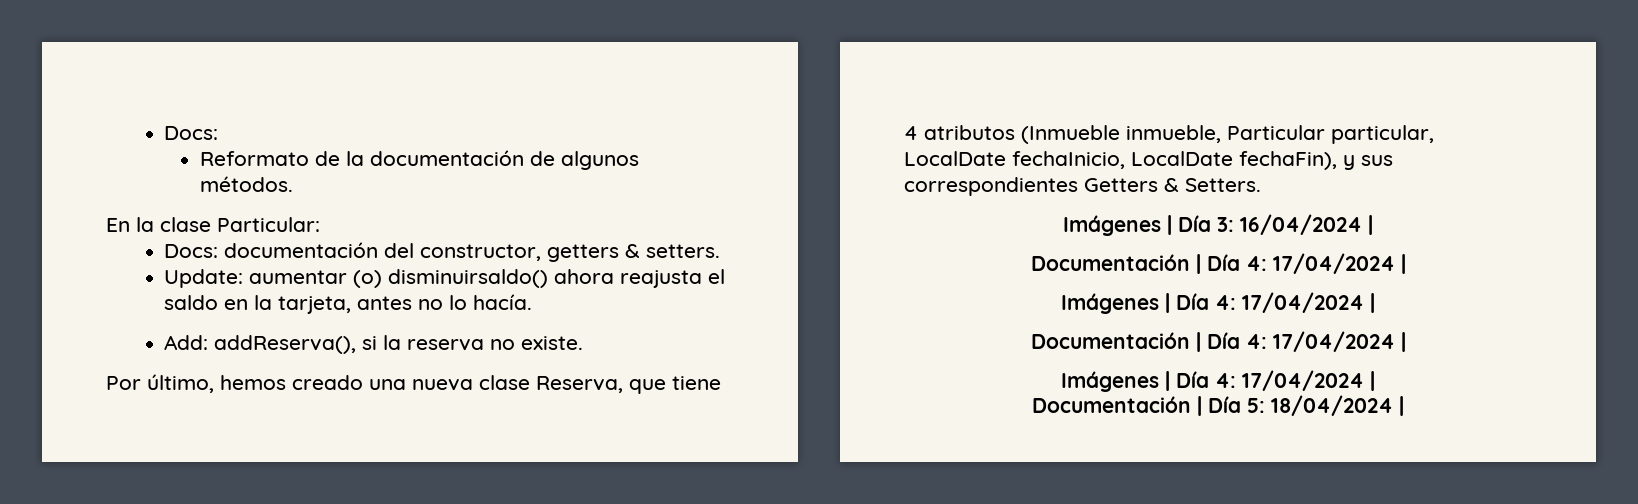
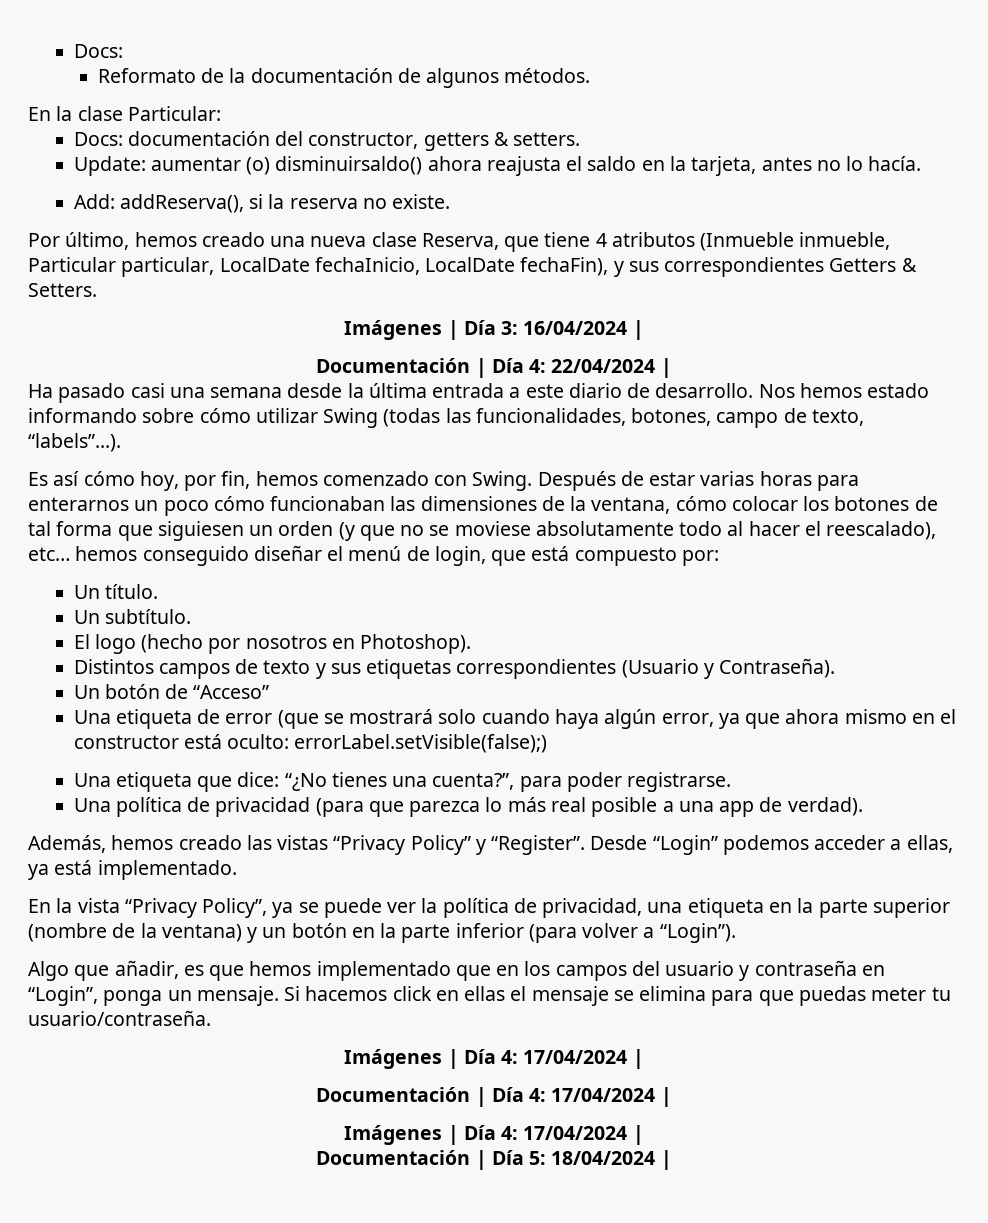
  Imágenes | Día 3: 16/04/2024 |
- Documentación | Día 4: 17/04/2024 |
+ Documentación | Día 4: 22/04/2024 |
+ Ha pasado casi una semana desde la última entrada a este diario de desarrollo. Nos hemos estado informando sobre cómo utilizar Swing (todas las funcionalidades, botones, campo de texto, “labels”...).
+ Es así cómo hoy, por fin, hemos comenzado con Swing. Después de estar varias horas para enterarnos un poco cómo funcionaban las dimensiones de la ventana, cómo colocar los botones de tal forma que siguiesen un orden (y que no se moviese absolutamente todo al hacer el reescalado), etc… hemos conseguido diseñar el menú de login, que está compuesto por:
+ Un título.
+ Un subtítulo.
+ El logo (hecho por nosotros en Photoshop).
+ Distintos campos de texto y sus etiquetas correspondientes (Usuario y Contraseña).
+ Un botón de “Acceso”
+ Una etiqueta de error (que se mostrará solo cuando haya algún error, ya que ahora mismo en el constructor está oculto: errorLabel.setVisible(false);)
+ Una etiqueta que dice: “¿No tienes una cuenta?”, para poder registrarse.
+ Una política de privacidad (para que parezca lo más real posible a una app de verdad).
+ Además, hemos creado las vistas “Privacy Policy” y “Register”. Desde “Login” podemos acceder a ellas, ya está implementado.
+ En la vista “Privacy Policy”, ya se puede ver la política de privacidad, una etiqueta en la parte superior (nombre de la ventana) y un botón en la parte inferior (para volver a “Login”).
+ Algo que añadir, es que hemos implementado que en los campos del usuario y contraseña en “Login”, ponga un mensaje. Si hacemos click en ellas el mensaje se elimina para que puedas meter tu usuario/contraseña.

